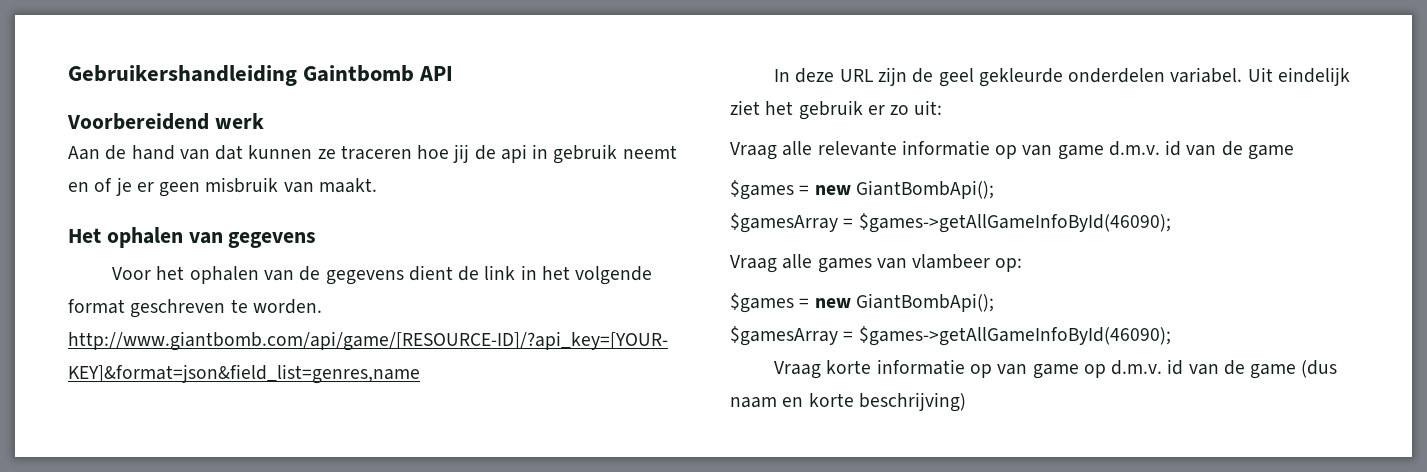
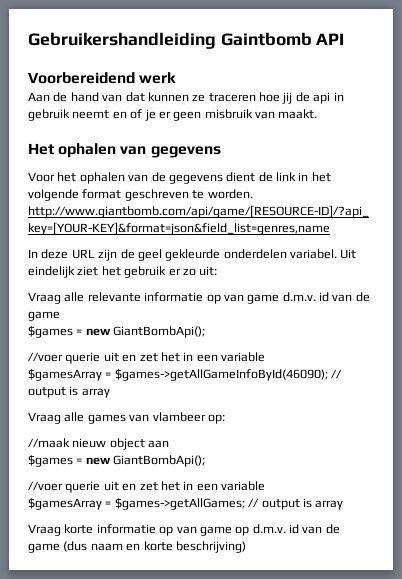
  Vraag alle relevante informatie op van game d.m.v. id van de game
  $games = new GiantBombApi();
- $gamesArray = $games->getAllGameInfoById(46090);
+ //voer querie uit en zet het in een variable
+ $gamesArray = $games->getAllGameInfoById(46090); // output is array
  Vraag alle games van vlambeer op:
+ //maak nieuw object aan
  $games = new GiantBombApi();
- $gamesArray = $games->getAllGameInfoById(46090);
+ //voer querie uit en zet het in een variable
+ $gamesArray = $games->getAllGames; // output is array

